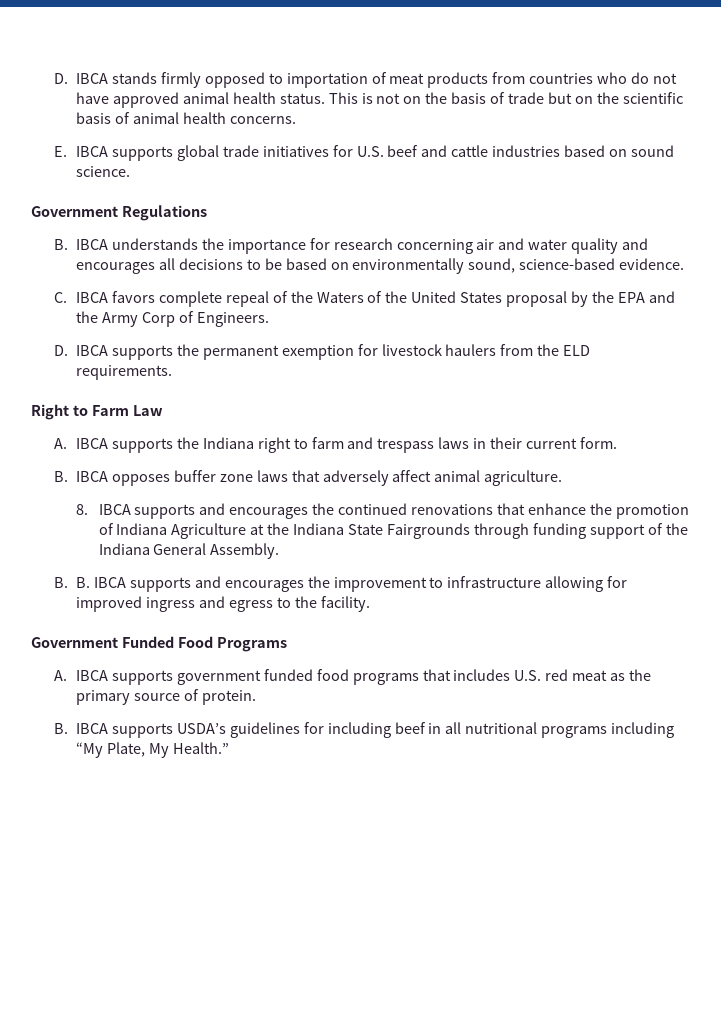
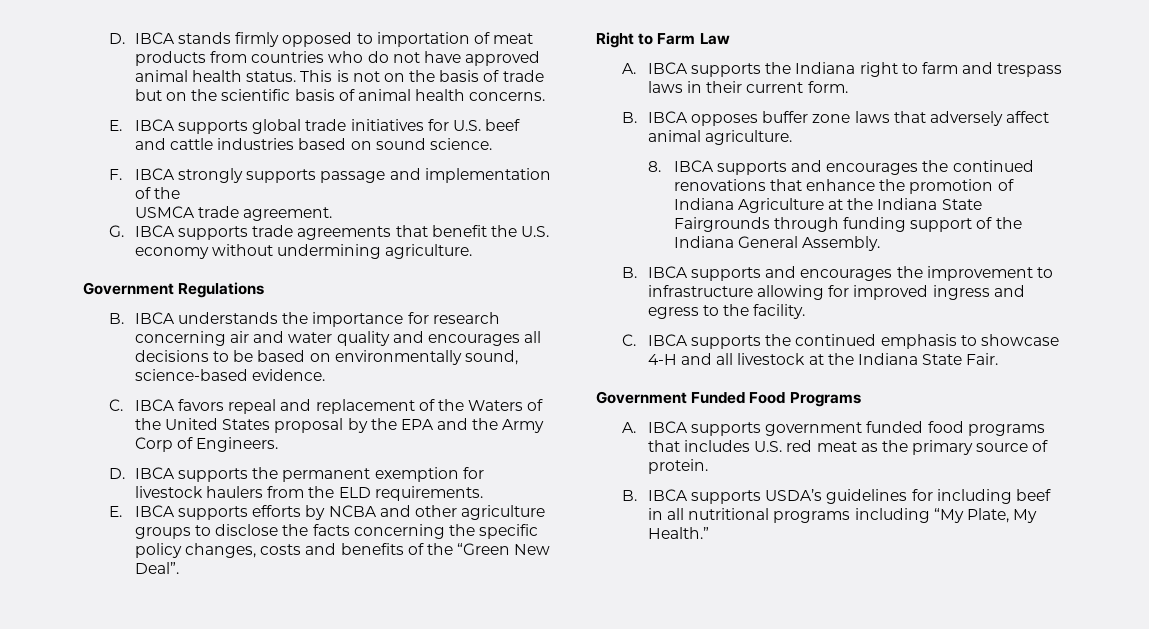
+ F. IBCA strongly supports passage and implementation of the
+ USMCA trade agreement.
+ G. IBCA supports trade agreements that benefit the U.S. economy without undermining agriculture.
- C. IBCA favors complete repeal of the Waters of the United States proposal by the EPA and the Army Corp of Engineers.
+ C. IBCA favors repeal and replacement of the Waters of the United States proposal by the EPA and the Army Corp of Engineers.
+ E. IBCA supports efforts by NCBA and other agriculture groups to disclose the facts concerning the specific policy changes, costs and benefits of the “Green New Deal”.
- B. B. IBCA supports and encourages the improvement to infrastructure allowing for improved ingress and egress to the facility.
+ B. IBCA supports and encourages the improvement to infrastructure allowing for improved ingress and egress to the facility.
+ C. IBCA supports the continued emphasis to showcase 4-H and all livestock at the Indiana State Fair.

